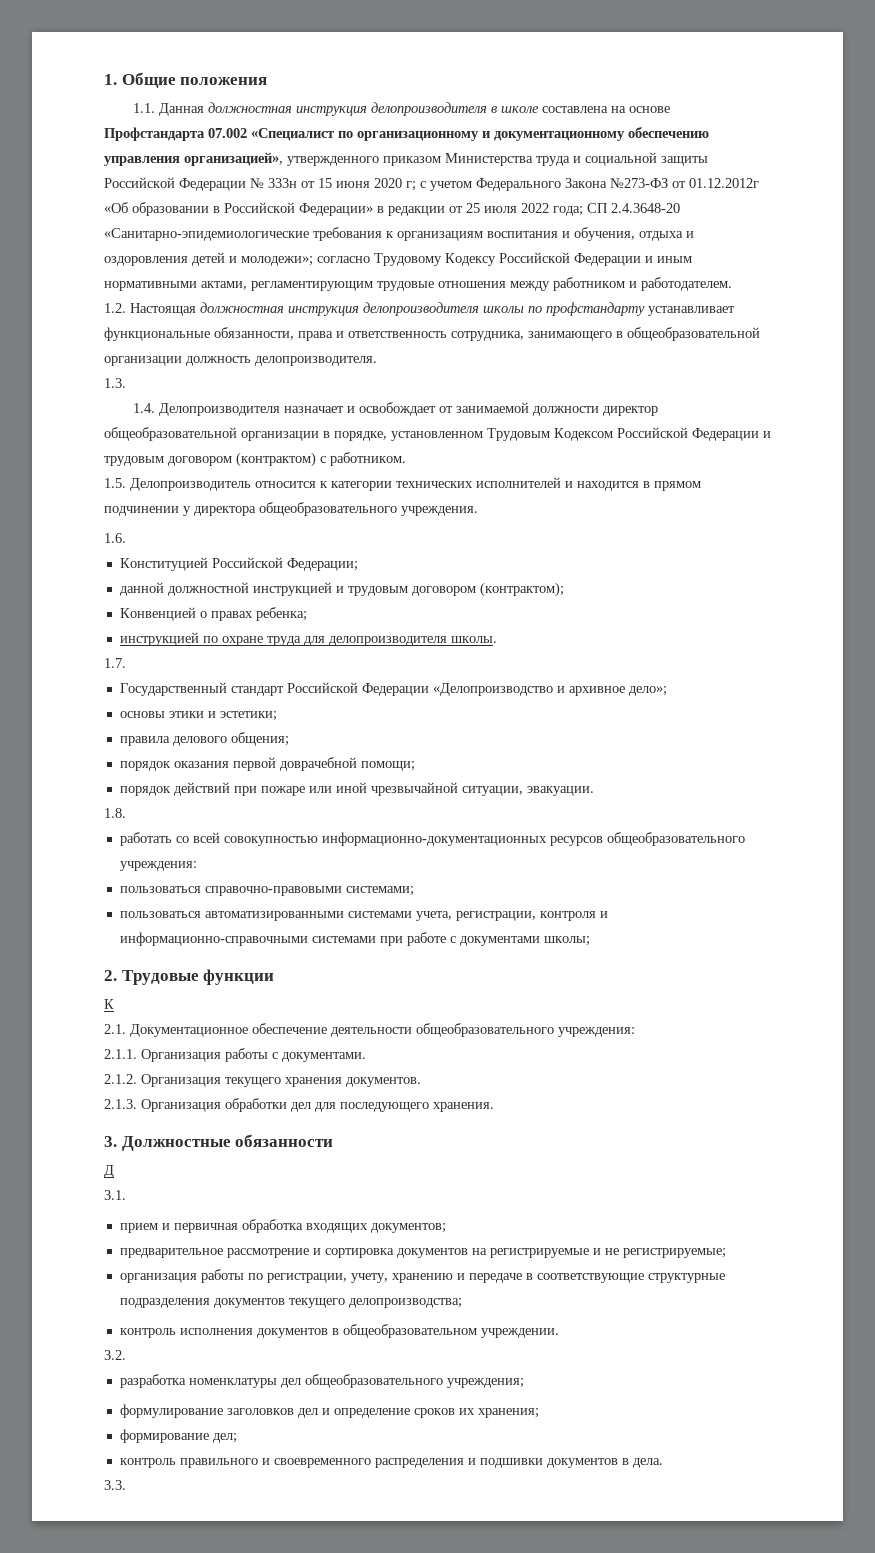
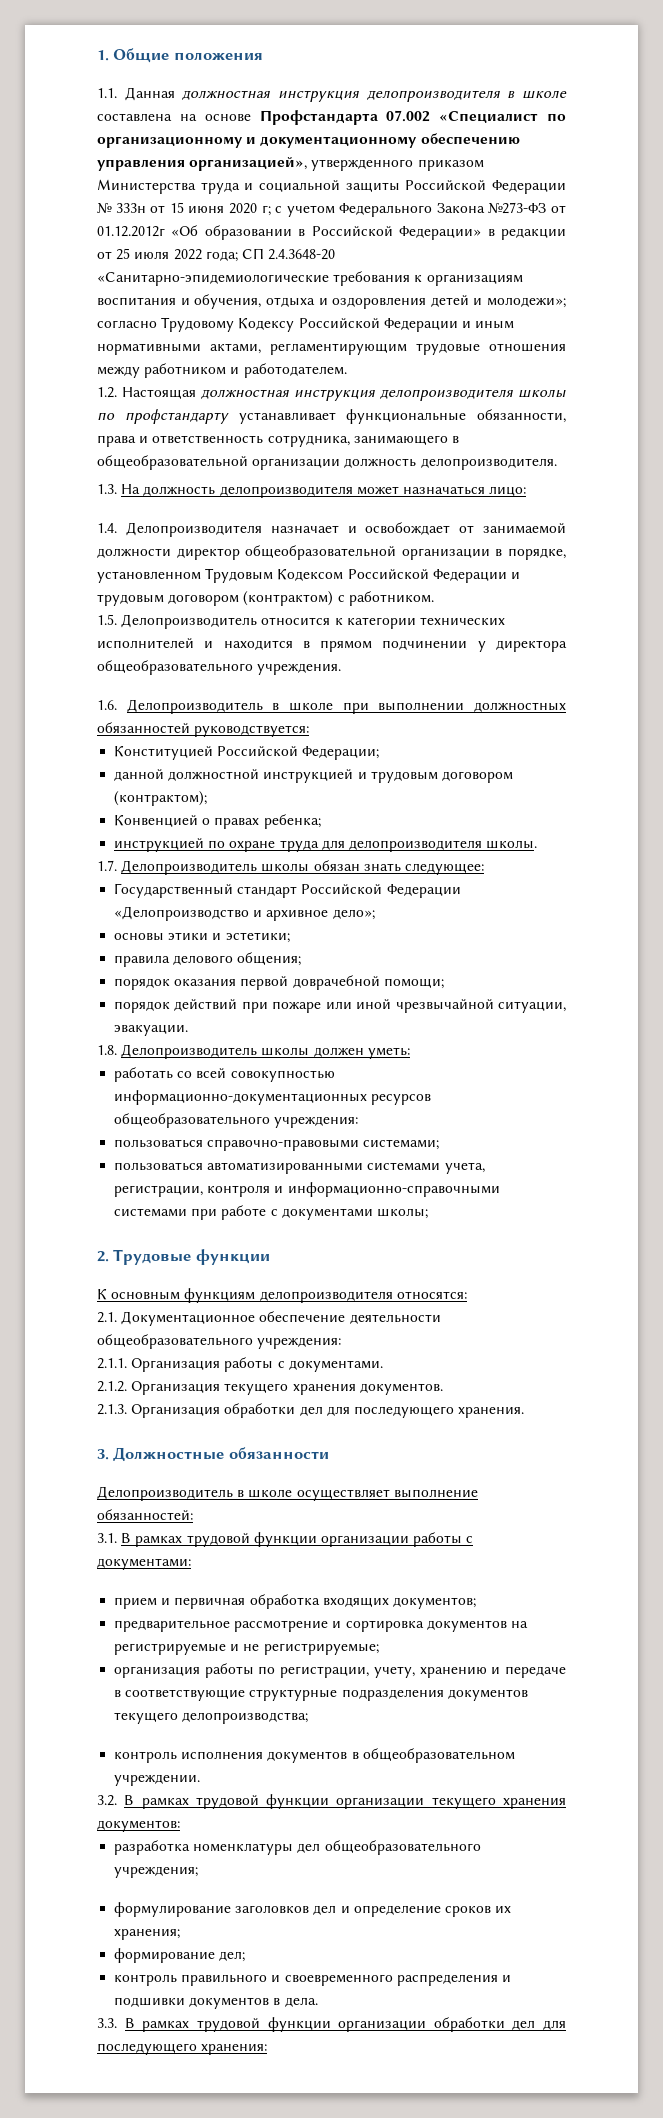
- 1.3.
+ 1.3. На должность делопроизводителя может назначаться лицо:
- 1.6.
+ 1.6. Делопроизводитель в школе при выполнении должностных обязанностей руководствуется:
- 1.7.
+ 1.7. Делопроизводитель школы обязан знать следующее:
- 1.8.
+ 1.8. Делопроизводитель школы должен уметь:
- К
+ К основным функциям делопроизводителя относятся:
- Д
- 3.1.
+ Делопроизводитель в школе осуществляет выполнение обязанностей:
+ 3.1. В рамках трудовой функции организации работы с документами:
- 3.2.
+ 3.2. В рамках трудовой функции организации текущего хранения документов:
- 3.3.
+ 3.3. В рамках трудовой функции организации обработки дел для последующего хранения:

